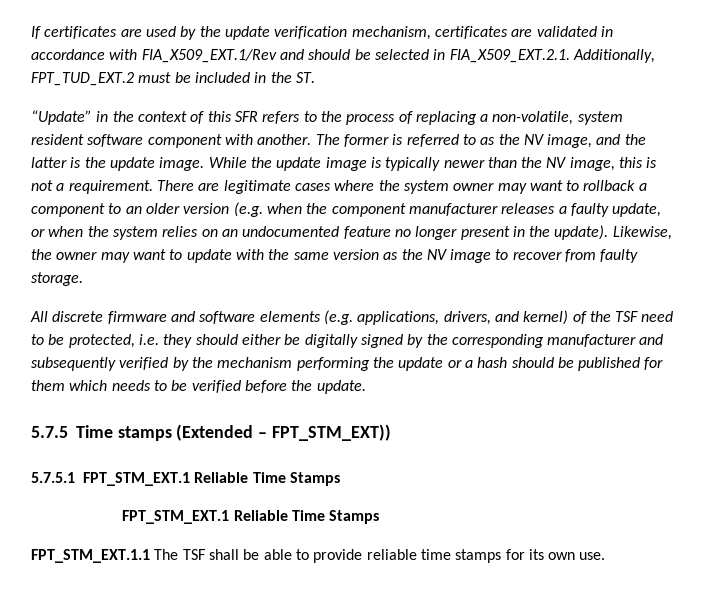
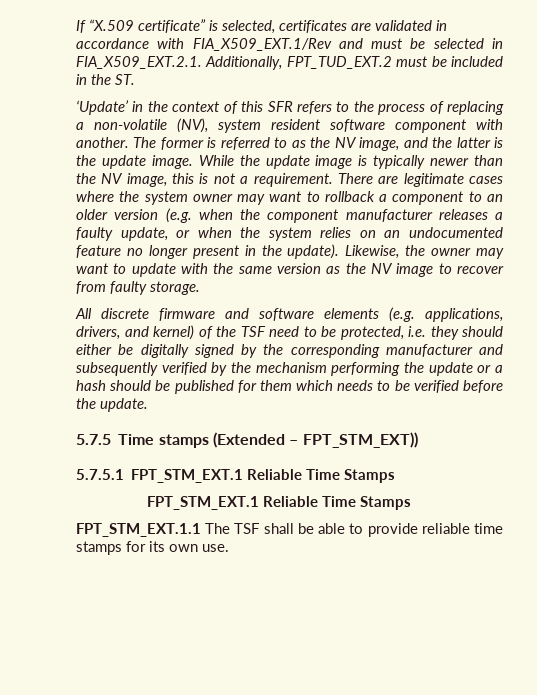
- If certificates are used by the update verification mechanism, certificates are validated in accordance with FIA_X509_EXT.1/Rev and should be selected in FIA_X509_EXT.2.1. Additionally, FPT_TUD_EXT.2 must be included in the ST.
+ If “X.509 certificate” is selected, certificates are validated in accordance with FIA_X509_EXT.1/Rev and must be selected in FIA_X509_EXT.2.1. Additionally, FPT_TUD_EXT.2 must be included in the ST.
- “Update” in the context of this SFR refers to the process of replacing a non-volatile, system resident software component with another.
+ ‘Update’ in the context of this SFR refers to the process of replacing a non-volatile (NV), system resident software component with another.

